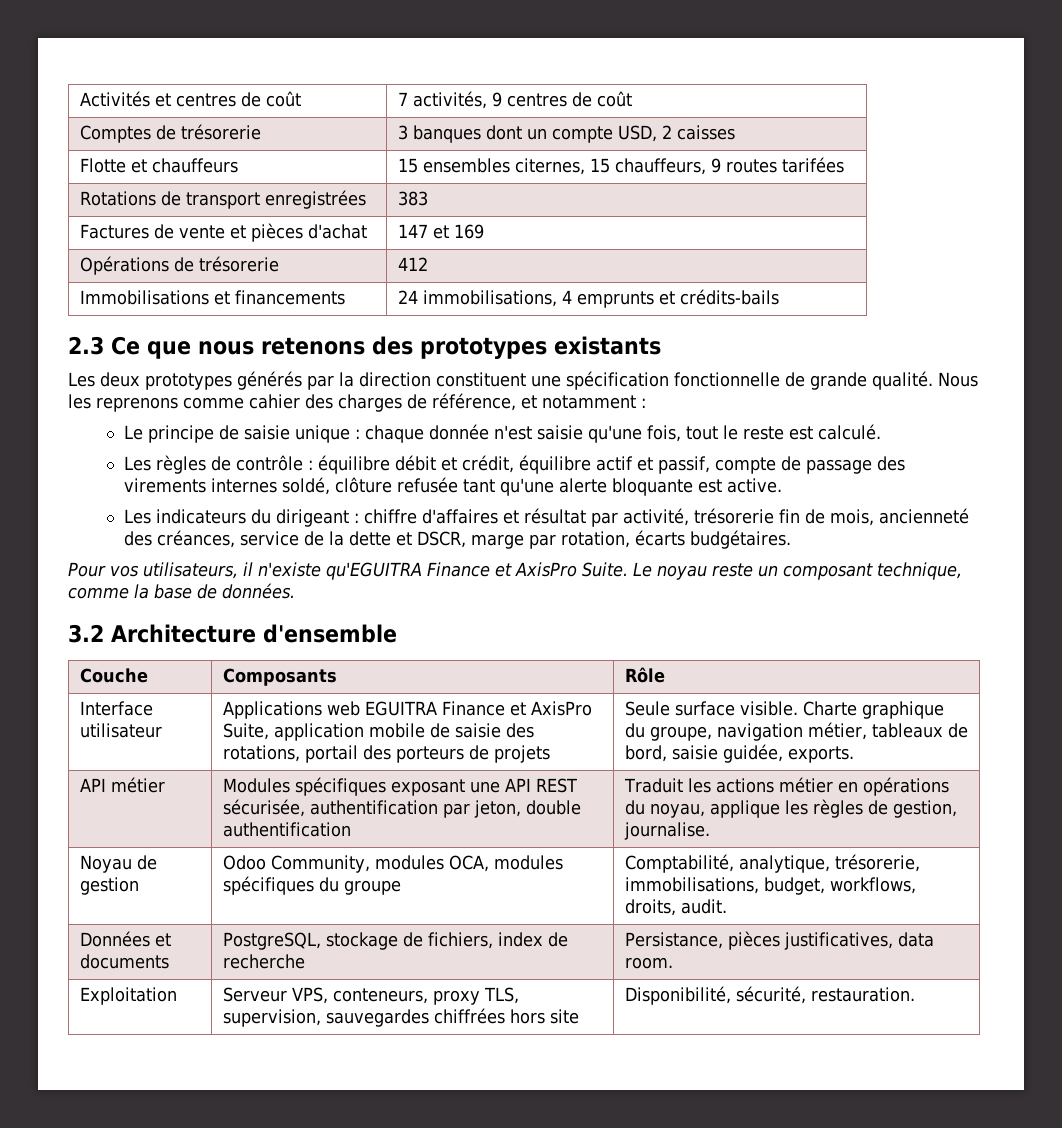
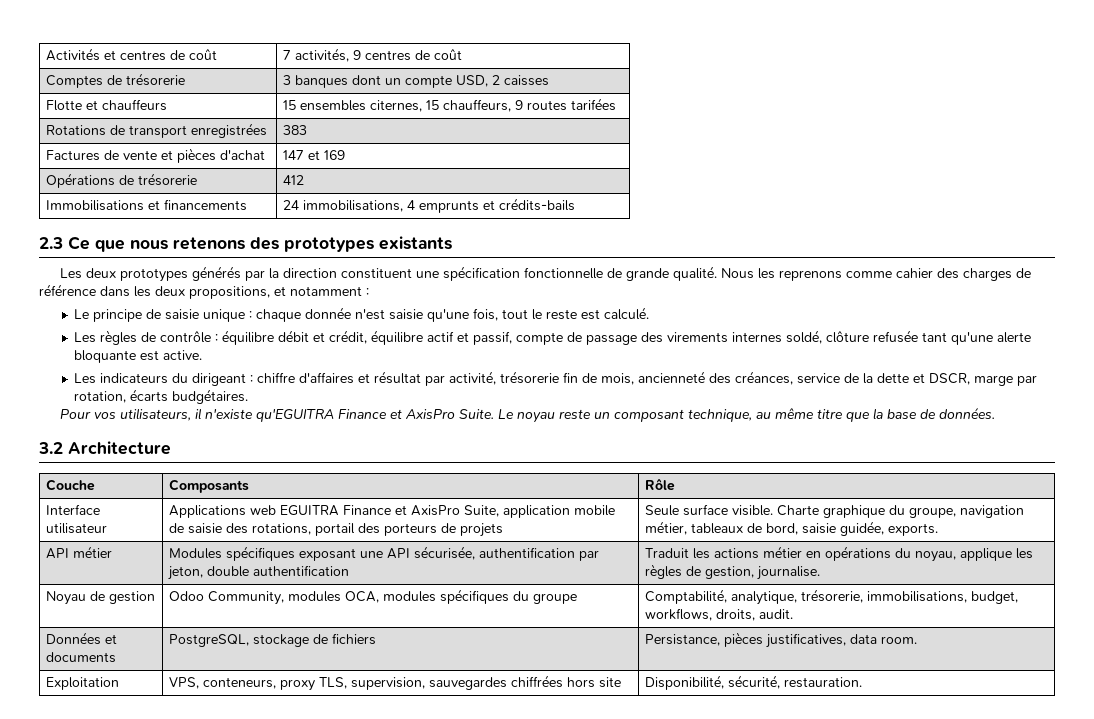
- Nous les reprenons comme cahier des charges de référence, et notamment :
+ Nous les reprenons comme cahier des charges de référence dans les deux propositions, et notamment :
- Le noyau reste un composant technique, comme la base de données.
+ Le noyau reste un composant technique, au même titre que la base de données.
- 3.2 Architecture d'ensemble
+ 3.2 Architecture
- API métier | Modules spécifiques exposant une API REST sécurisée, authentification par jeton, double authentification | Traduit les actions métier en opérations du noyau, applique les règles de gestion, journalise.
+ API métier | Modules spécifiques exposant une API sécurisée, authentification par jeton, double authentification | Traduit les actions métier en opérations du noyau, applique les règles de gestion, journalise.
- Données et documents | PostgreSQL, stockage de fichiers, index de recherche | Persistance, pièces justificatives, data room.
+ Données et documents | PostgreSQL, stockage de fichiers | Persistance, pièces justificatives, data room.
- Exploitation | Serveur VPS, conteneurs, proxy TLS, supervision, sauvegardes chiffrées hors site | Disponibilité, sécurité, restauration.
+ Exploitation | VPS, conteneurs, proxy TLS, supervision, sauvegardes chiffrées hors site | Disponibilité, sécurité, restauration.

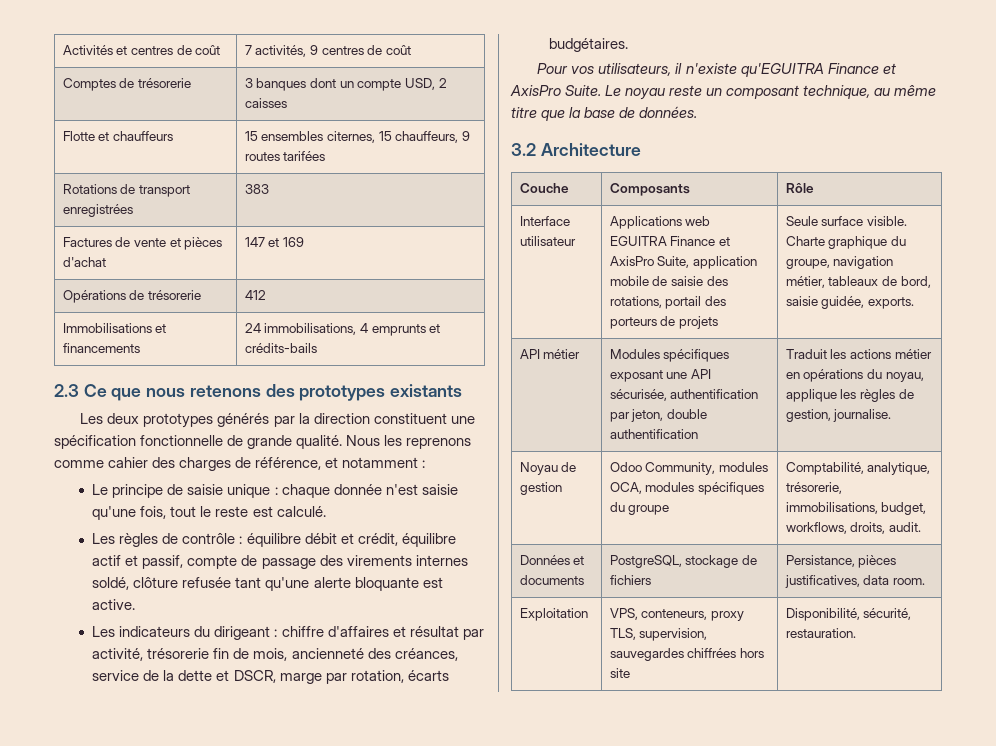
- Nous les reprenons comme cahier des charges de référence dans les deux propositions, et notamment :
+ Nous les reprenons comme cahier des charges de référence, et notamment :

